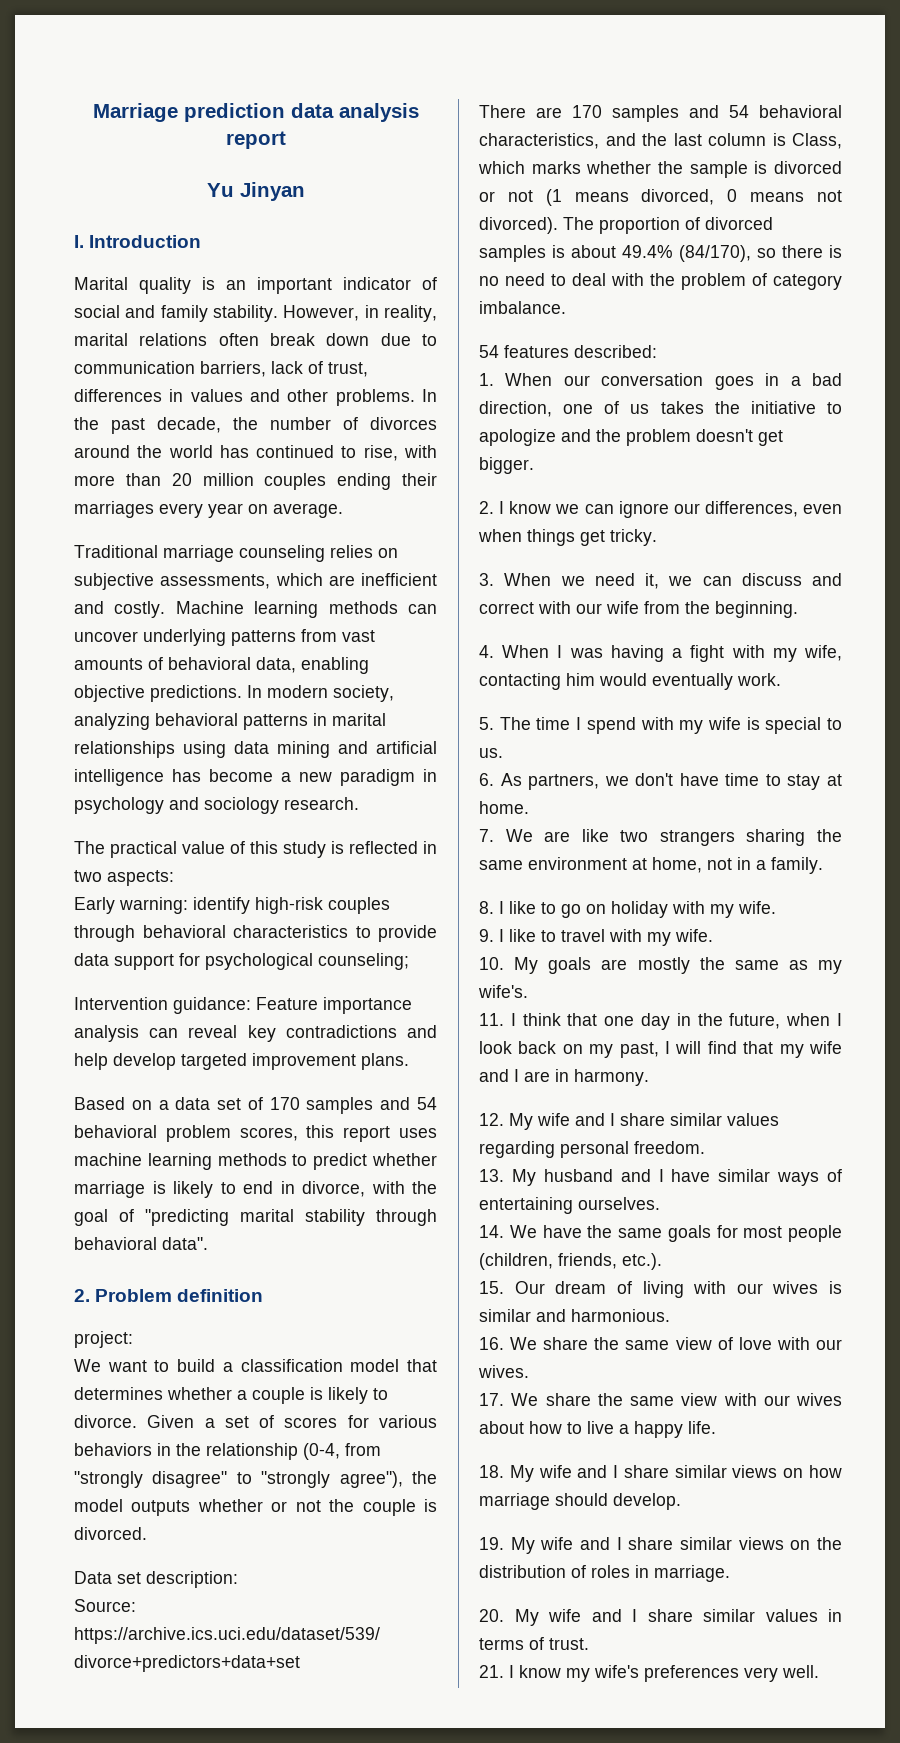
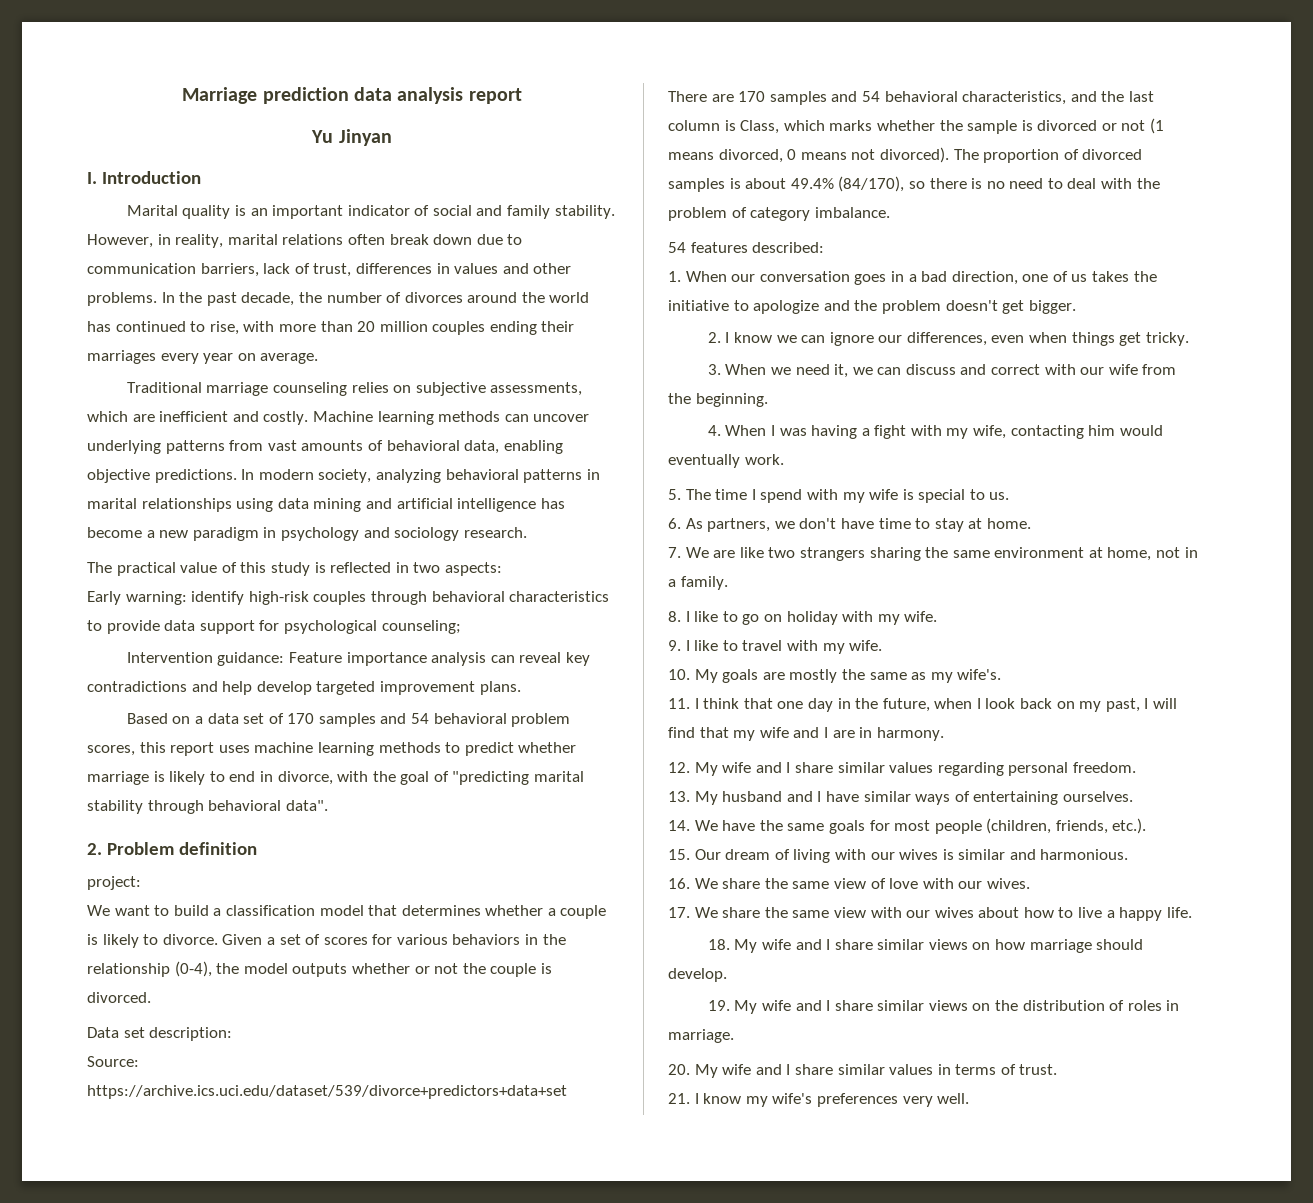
- Given a set of scores for various behaviors in the relationship (0-4, from "strongly disagree" to "strongly agree"), the model outputs whether or not the couple is divorced.
+ Given a set of scores for various behaviors in the relationship (0-4), the model outputs whether or not the couple is divorced.

